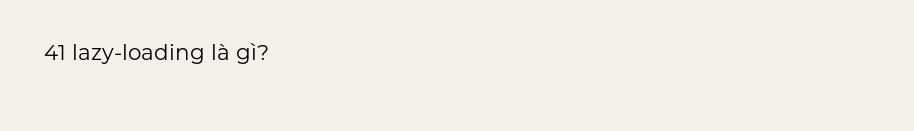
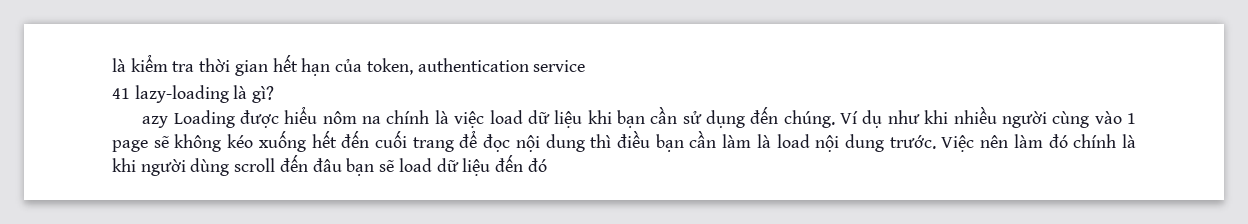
+ là kiểm tra thời gian hết hạn của token, authentication service
  41 lazy-loading là gì?
+ azy Loading được hiểu nôm na chính là việc load dữ liệu khi bạn cần sử dụng đến chúng. Ví dụ như khi nhiều người cùng vào 1 page sẽ không kéo xuống hết đến cuối trang để đọc nội dung thì điều bạn cần làm là load nội dung trước. Việc nên làm đó chính là khi người dùng scroll đến đâu bạn sẽ load dữ liệu đến đó

